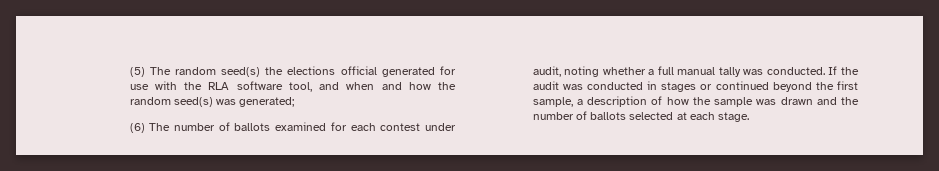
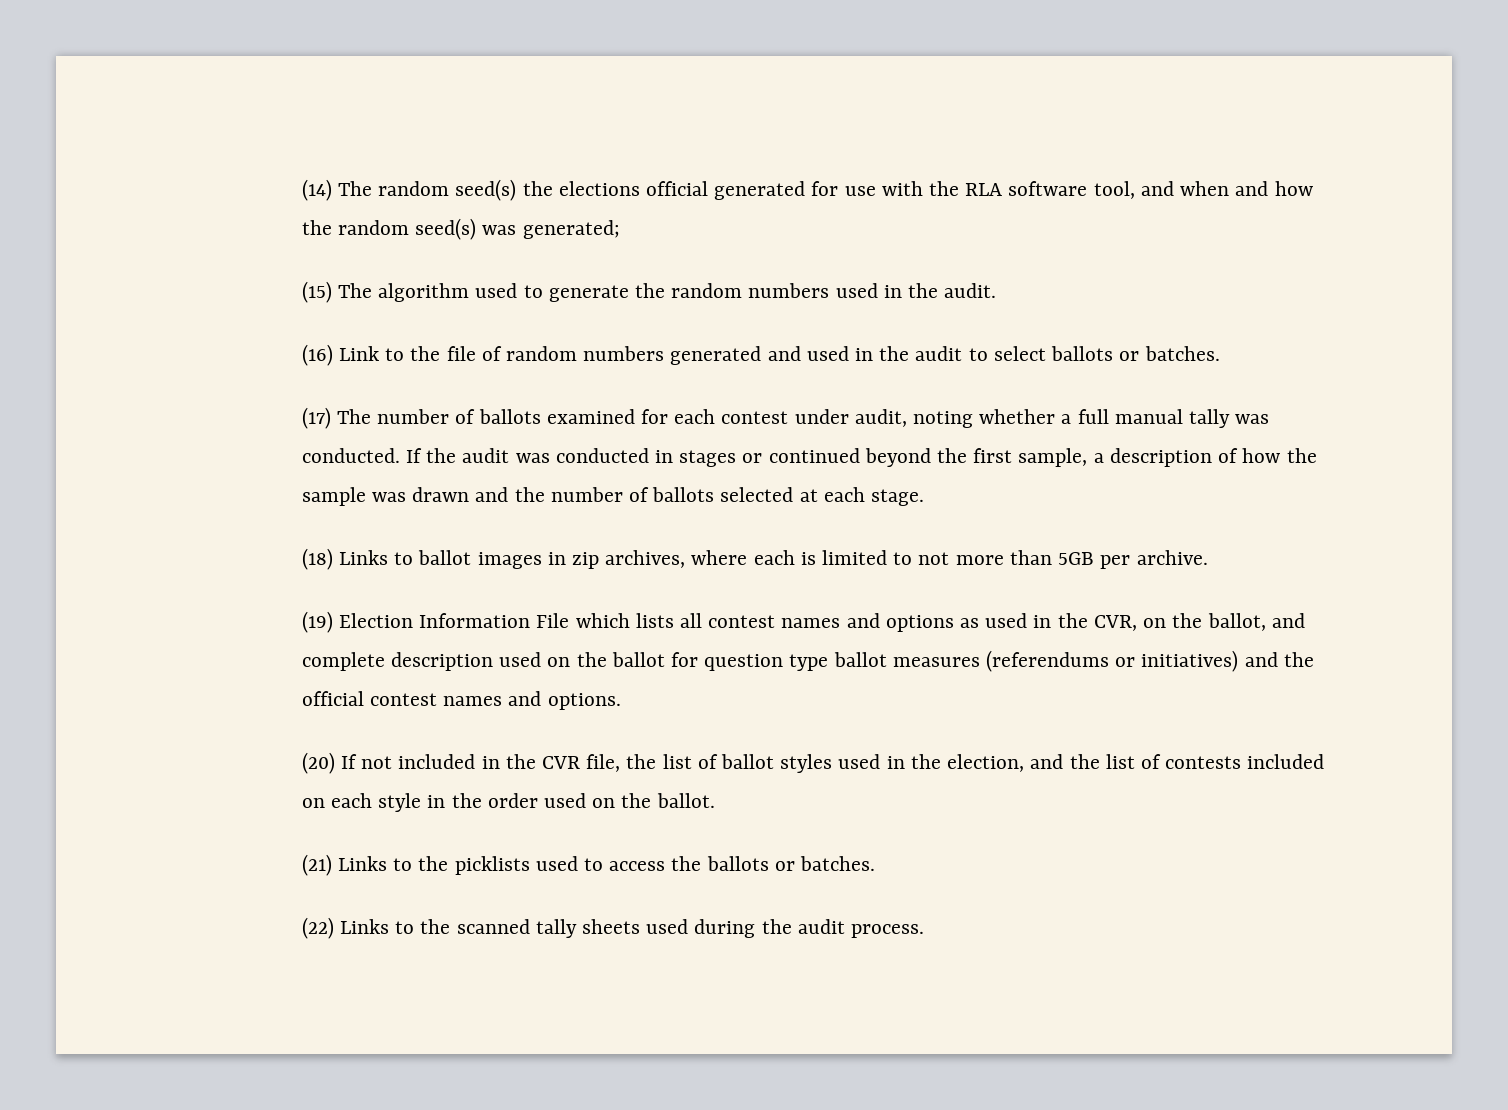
- (5) The random seed(s) the elections official generated for use with the RLA software tool, and when and how the random seed(s) was generated;
+ (14) The random seed(s) the elections official generated for use with the RLA software tool, and when and how the random seed(s) was generated;
- (6) The number of ballots examined for each contest under audit, noting whether a full manual tally was conducted.
+ (15) The algorithm used to generate the random numbers used in the audit.
+ (16) Link to the file of random numbers generated and used in the audit to select ballots or batches.
+ (17) The number of ballots examined for each contest under audit, noting whether a full manual tally was conducted.
+ (18) Links to ballot images in zip archives, where each is limited to not more than 5GB per archive.
+ (19) Election Information File which lists all contest names and options as used in the CVR, on the ballot, and complete description used on the ballot for question type ballot measures (referendums or initiatives) and the official contest names and options.
+ (20) If not included in the CVR file, the list of ballot styles used in the election, and the list of contests included on each style in the order used on the ballot.
+ (21) Links to the picklists used to access the ballots or batches.
+ (22) Links to the scanned tally sheets used during the audit process.

